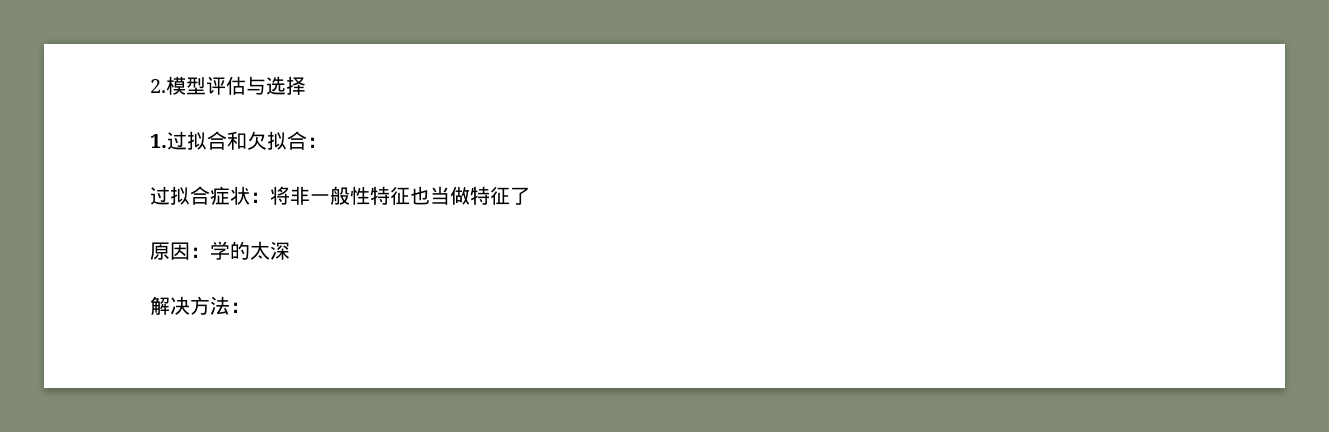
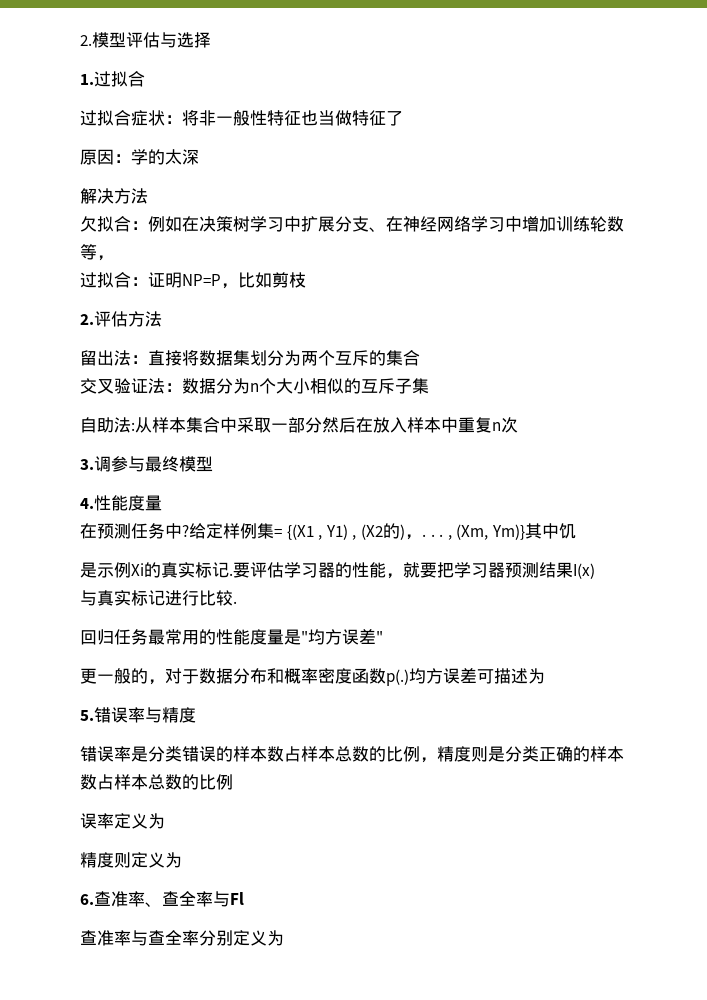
- 1.过拟合和欠拟合：
+ 1.过拟合
- 解决方法：
+ 解决方法
+ 欠拟合：例如在决策树学习中扩展分支、在神经网络学习中增加训练轮数等，
+ 过拟合：证明NP=P，比如剪枝
+ 2.评估方法
+ 留出法：直接将数据集划分为两个互斥的集合
+ 交叉验证法：数据分为n个大小相似的互斥子集
+ 自助法:从样本集合中采取一部分然后在放入样本中重复n次
+ 3.调参与最终模型
+ 4.性能度量
+ 在预测任务中?给定样例集= {(X1 , Y1) , (X2的)，. . . , (Xm, Ym)}其中饥
+ 是示例Xi的真实标记.要评估学习器的性能，就要把学习器预测结果I(x)
+ 与真实标记进行比较.
+ 回归任务最常用的性能度量是"均方误差"
+ 更一般的，对于数据分布和概率密度函数p(.)均方误差可描述为
+ 5.错误率与精度
+ 错误率是分类错误的样本数占样本总数的比例，精度则是分类正确的样本数占样本总数的比例
+ 误率定义为
+ 精度则定义为
+ 6.查准率、查全率与Fl
+ 查准率与查全率分别定义为

